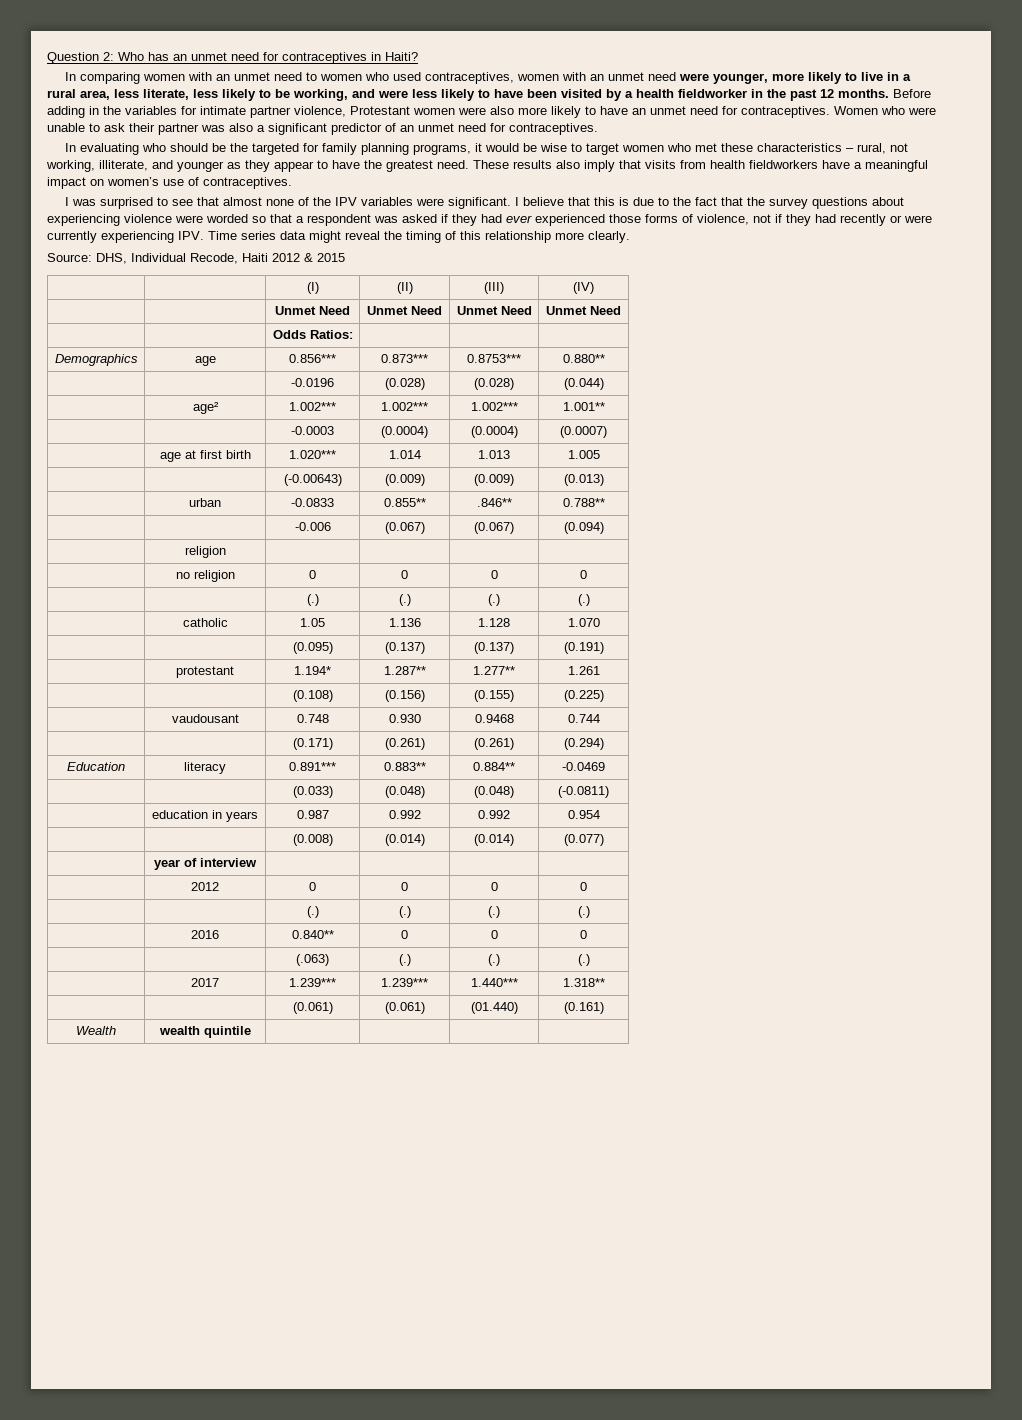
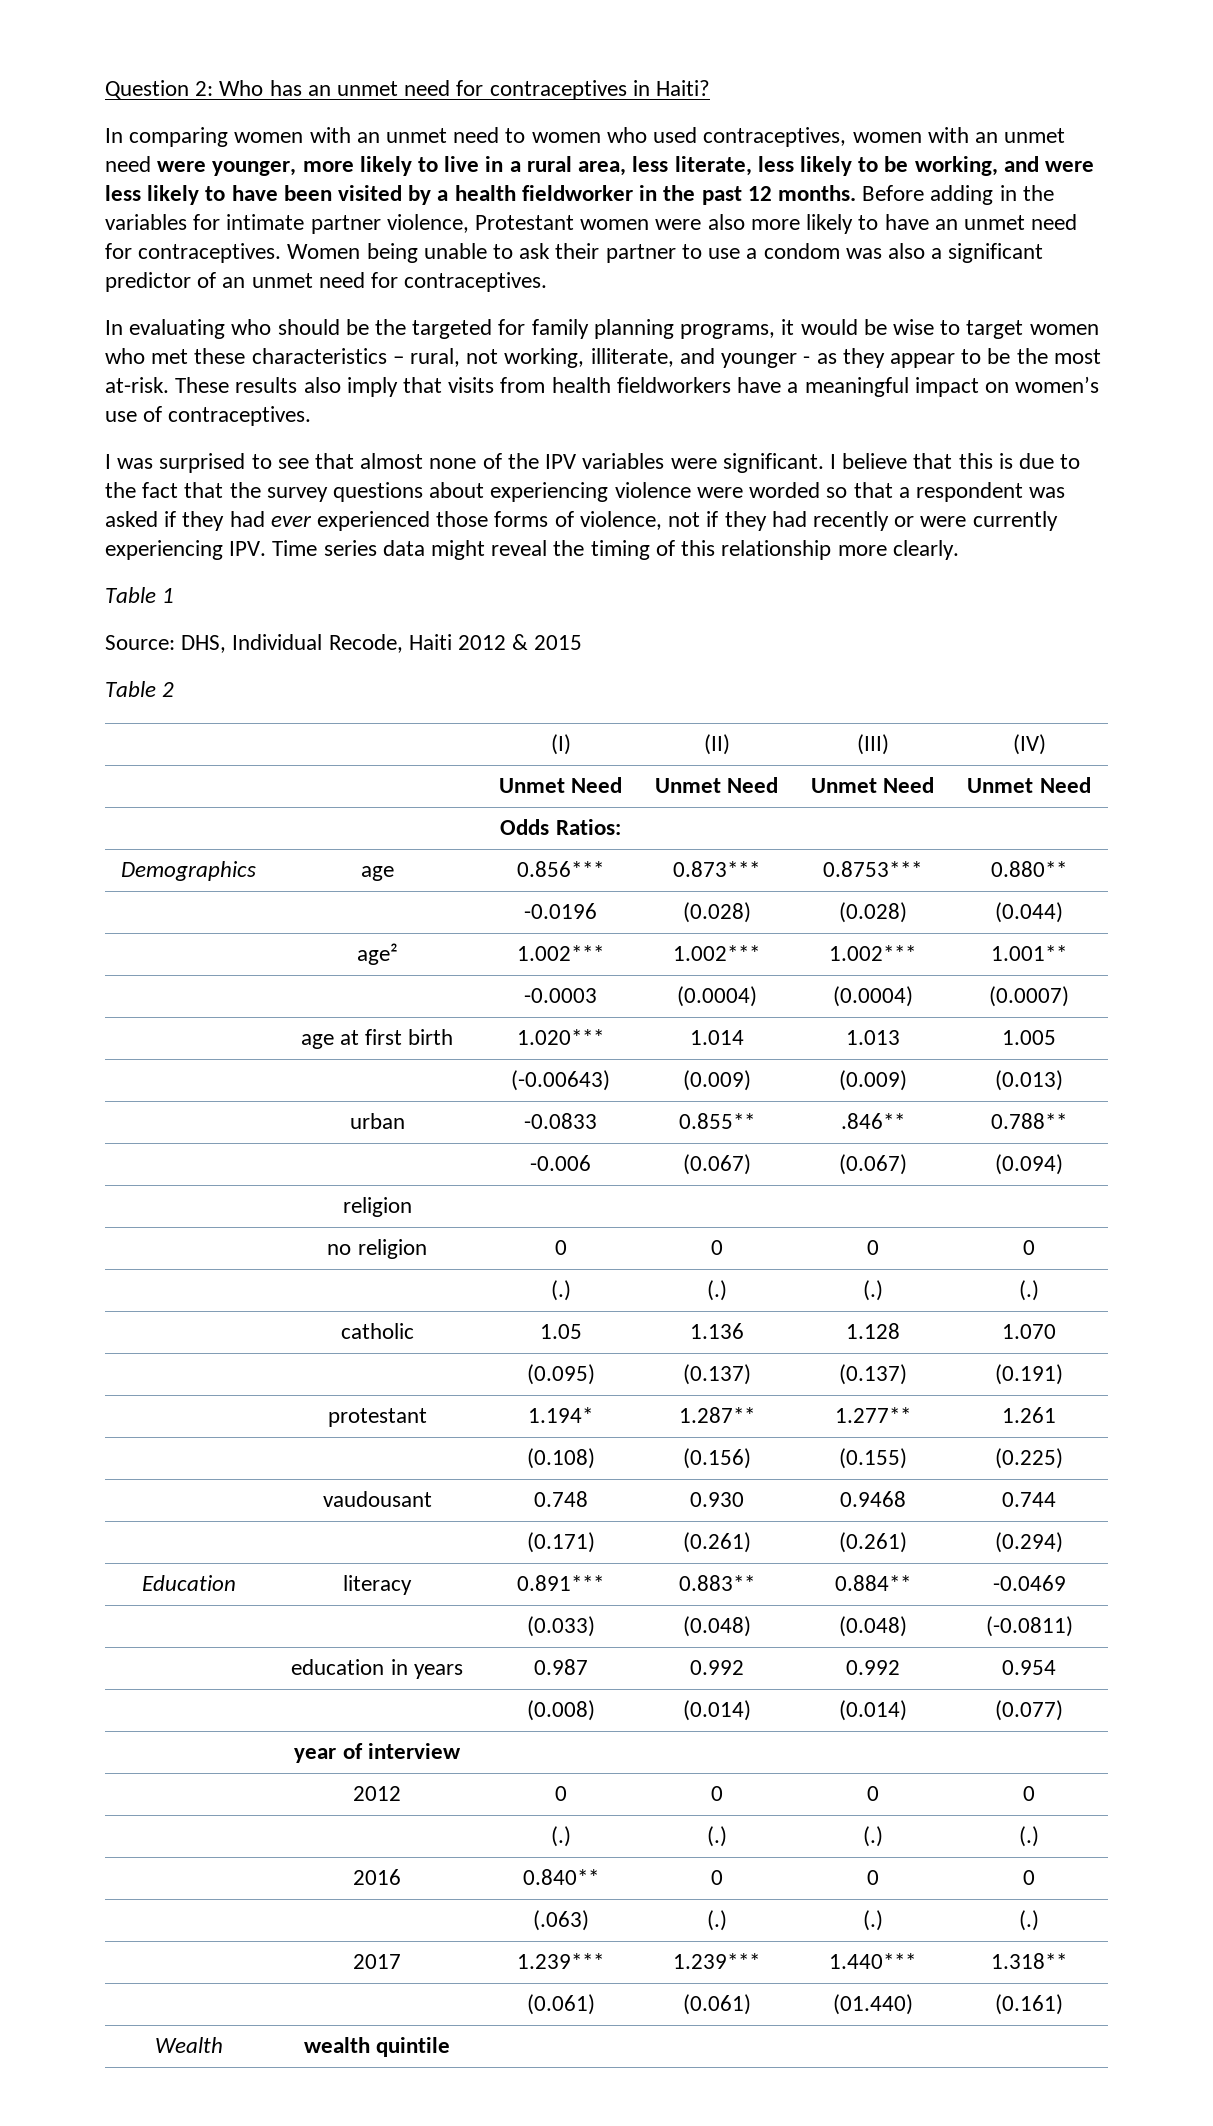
- Women who were unable to ask their partner was also a significant predictor of an unmet need for contraceptives.
+ Women being unable to ask their partner to use a condom was also a significant predictor of an unmet need for contraceptives.
- In evaluating who should be the targeted for family planning programs, it would be wise to target women who met these characteristics – rural, not working, illiterate, and younger as they appear to have the greatest need.
+ In evaluating who should be the targeted for family planning programs, it would be wise to target women who met these characteristics – rural, not working, illiterate, and younger - as they appear to be the most at-risk.
+ Table 1
+ Table 2

